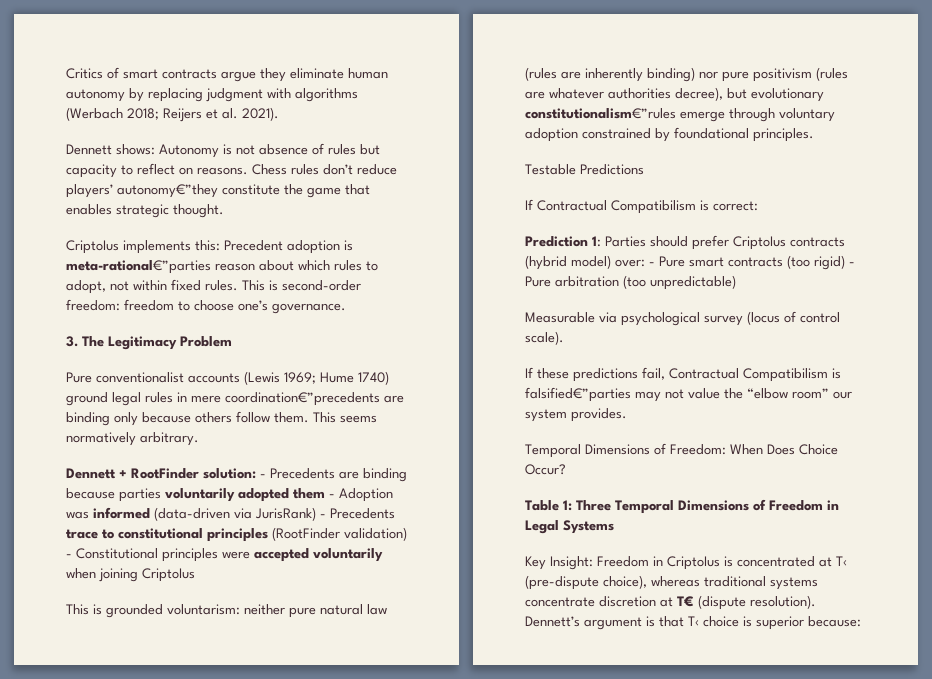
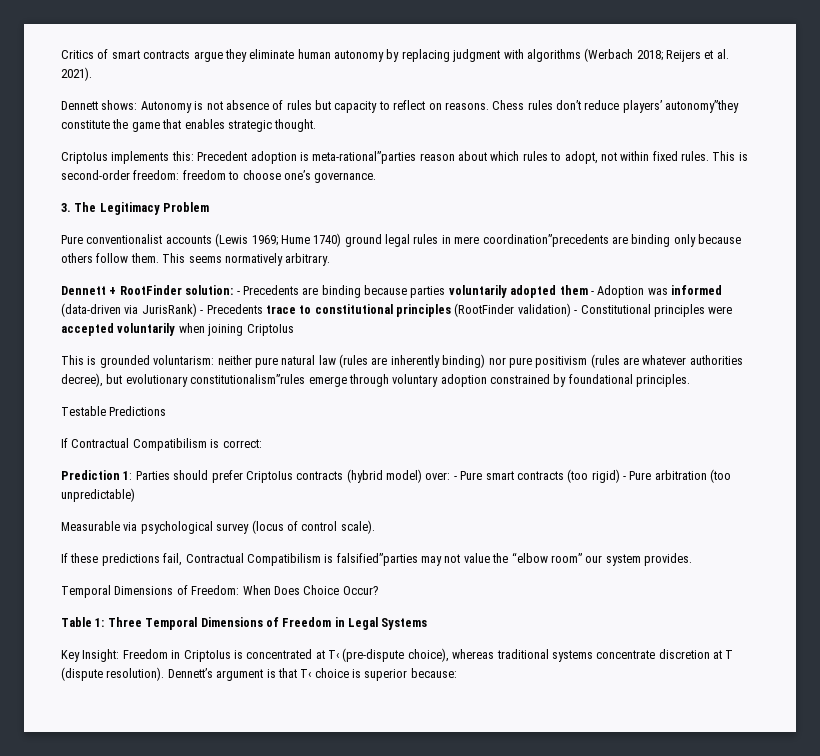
- Chess rules don’t reduce players’ autonomy€”they constitute the game that enables strategic thought.
+ Chess rules don’t reduce players’ autonomy”they constitute the game that enables strategic thought.
- CriptoIus implements this: Precedent adoption is meta-rational€”parties reason about which rules to adopt, not within fixed rules.
+ CriptoIus implements this: Precedent adoption is meta-rational”parties reason about which rules to adopt, not within fixed rules.
- Pure conventionalist accounts (Lewis 1969; Hume 1740) ground legal rules in mere coordination€”precedents are binding only because others follow them.
+ Pure conventionalist accounts (Lewis 1969; Hume 1740) ground legal rules in mere coordination”precedents are binding only because others follow them.
- This is grounded voluntarism: neither pure natural law (rules are inherently binding) nor pure positivism (rules are whatever authorities decree), but evolutionary constitutionalism€”rules emerge through voluntary adoption constrained by foundational principles.
+ This is grounded voluntarism: neither pure natural law (rules are inherently binding) nor pure positivism (rules are whatever authorities decree), but evolutionary constitutionalism”rules emerge through voluntary adoption constrained by foundational principles.
- If these predictions fail, Contractual Compatibilism is falsified€”parties may not value the “elbow room” our system provides.
+ If these predictions fail, Contractual Compatibilism is falsified”parties may not value the “elbow room” our system provides.
- Key Insight: Freedom in CriptoIus is concentrated at T‹ (pre-dispute choice), whereas traditional systems concentrate discretion at T€ (dispute resolution).
+ Key Insight: Freedom in CriptoIus is concentrated at T‹ (pre-dispute choice), whereas traditional systems concentrate discretion at T (dispute resolution).

